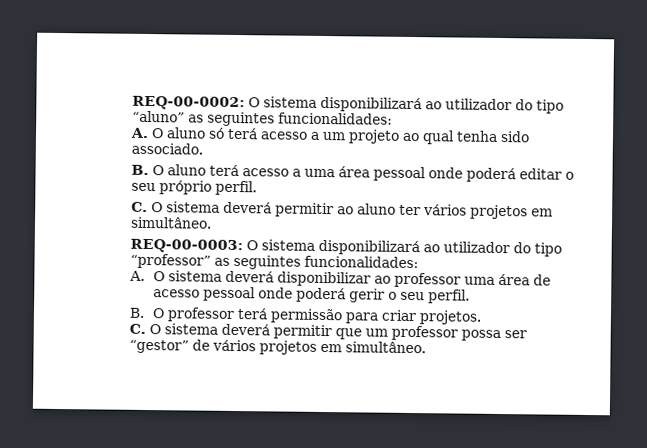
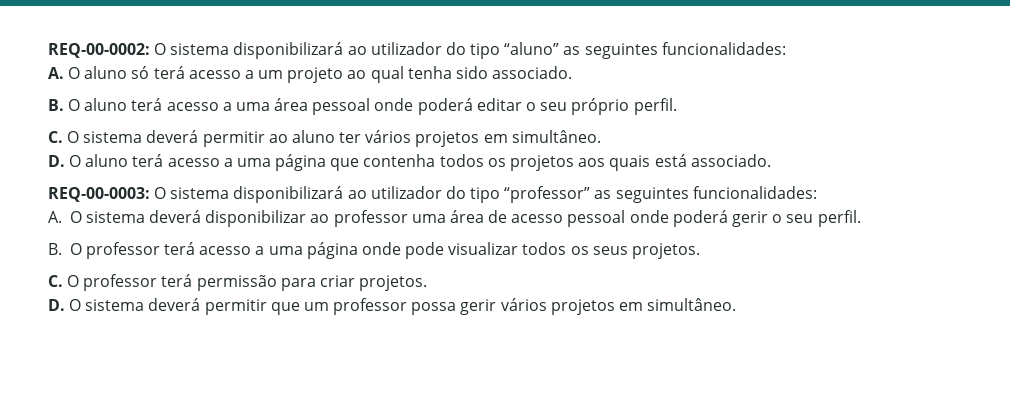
+ D. O aluno terá acesso a uma página que contenha todos os projetos aos quais está associado.
- B. O professor terá permissão para criar projetos.
+ B. O professor terá acesso a uma página onde pode visualizar todos os seus projetos.
+ C. O professor terá permissão para criar projetos.
- C. O sistema deverá permitir que um professor possa ser “gestor” de vários projetos em simultâneo.
+ D. O sistema deverá permitir que um professor possa gerir vários projetos em simultâneo.

